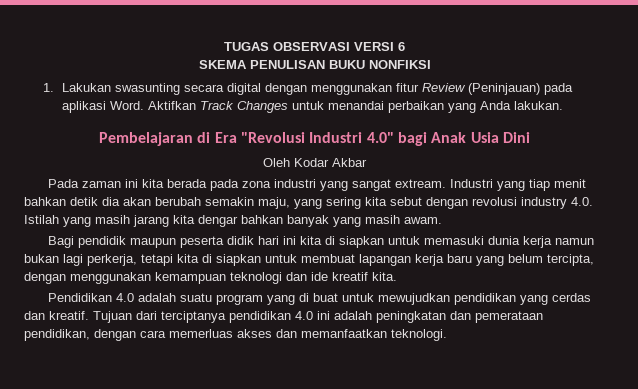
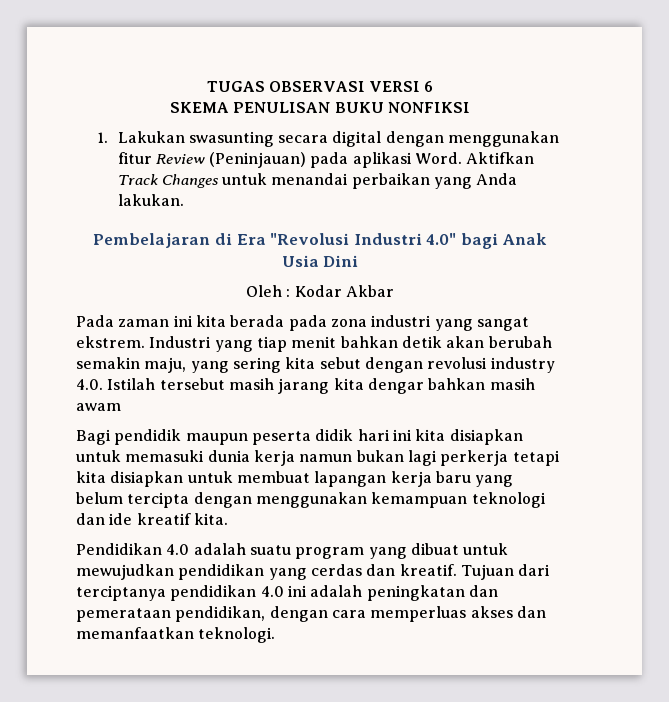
- Oleh Kodar Akbar
+ Oleh : Kodar Akbar
- Pada zaman ini kita berada pada zona industri yang sangat extream.
+ Pada zaman ini kita berada pada zona industri yang sangat ekstrem.
- Industri yang tiap menit bahkan detik dia akan berubah semakin maju, yang sering kita sebut dengan revolusi industry 4.0. Istilah yang masih jarang kita dengar bahkan banyak yang masih awam.
+ Industri yang tiap menit bahkan detik akan berubah semakin maju, yang sering kita sebut dengan revolusi industry 4.0. Istilah tersebut masih jarang kita dengar bahkan masih awam
- Bagi pendidik maupun peserta didik hari ini kita di siapkan untuk memasuki dunia kerja namun bukan lagi perkerja, tetapi kita di siapkan untuk membuat lapangan kerja baru yang belum tercipta, dengan menggunakan kemampuan teknologi dan ide kreatif kita.
+ Bagi pendidik maupun peserta didik hari ini kita disiapkan untuk memasuki dunia kerja namun bukan lagi perkerja tetapi kita disiapkan untuk membuat lapangan kerja baru yang belum tercipta dengan menggunakan kemampuan teknologi dan ide kreatif kita.
- Pendidikan 4.0 adalah suatu program yang di buat untuk mewujudkan pendidikan yang cerdas dan kreatif.
+ Pendidikan 4.0 adalah suatu program yang dibuat untuk mewujudkan pendidikan yang cerdas dan kreatif.
- Tujuan dari terciptanya pendidikan 4.0 ini adalah peningkatan dan pemerataan pendidikan, dengan cara memerluas akses dan memanfaatkan teknologi.
+ Tujuan dari terciptanya pendidikan 4.0 ini adalah peningkatan dan pemerataan pendidikan, dengan cara memperluas akses dan memanfaatkan teknologi.

